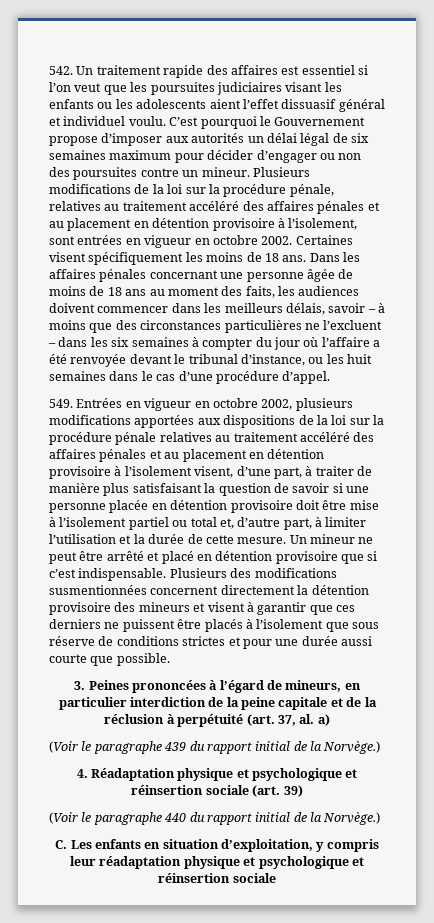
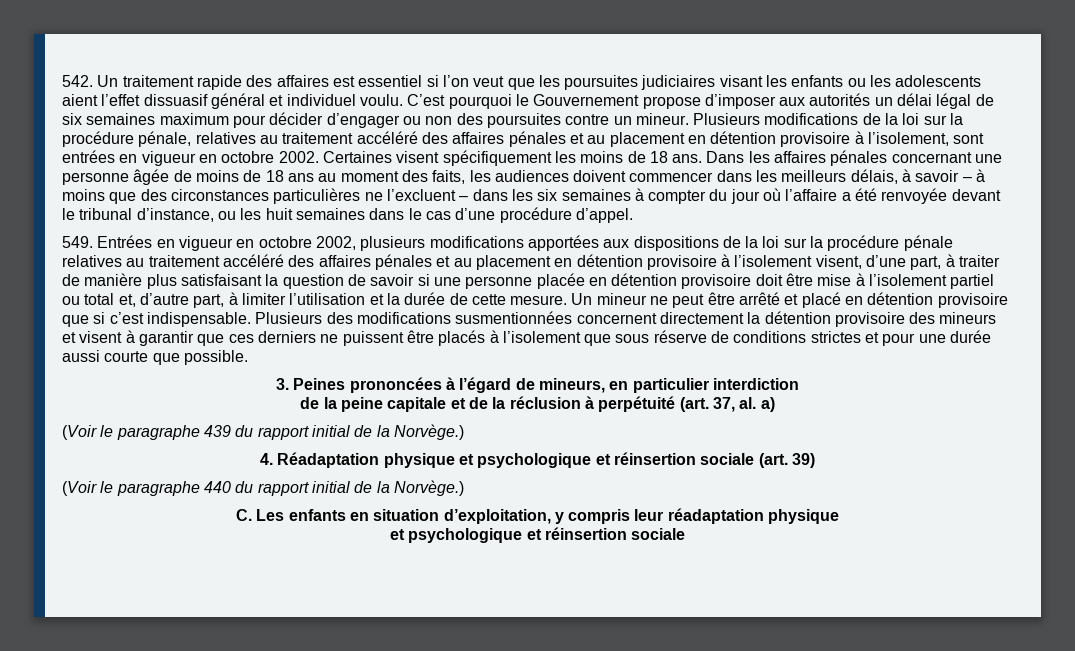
- Dans les affaires pénales concernant une personne âgée de moins de 18 ans au moment des faits, les audiences doivent commencer dans les meilleurs délais, savoir – à moins que des circonstances particulières ne l’excluent – dans les six semaines à compter du jour où l’affaire a été renvoyée devant le tribunal d’instance, ou les huit semaines dans le cas d’une procédure d’appel.
+ Dans les affaires pénales concernant une personne âgée de moins de 18 ans au moment des faits, les audiences doivent commencer dans les meilleurs délais, à savoir – à moins que des circonstances particulières ne l’excluent – dans les six semaines à compter du jour où l’affaire a été renvoyée devant le tribunal d’instance, ou les huit semaines dans le cas d’une procédure d’appel.
- 3. Peines prononcées à l’égard de mineurs, en particulier interdiction de la peine capitale et de la réclusion à perpétuité (art. 37, al. a)
+ 3. Peines prononcées à l’égard de mineurs, en particulier interdiction
+ de la peine capitale et de la réclusion à perpétuité (art. 37, al. a)
- C. Les enfants en situation d’exploitation, y compris leur réadaptation physique et psychologique et réinsertion sociale
+ C. Les enfants en situation d’exploitation, y compris leur réadaptation physique
+ et psychologique et réinsertion sociale

